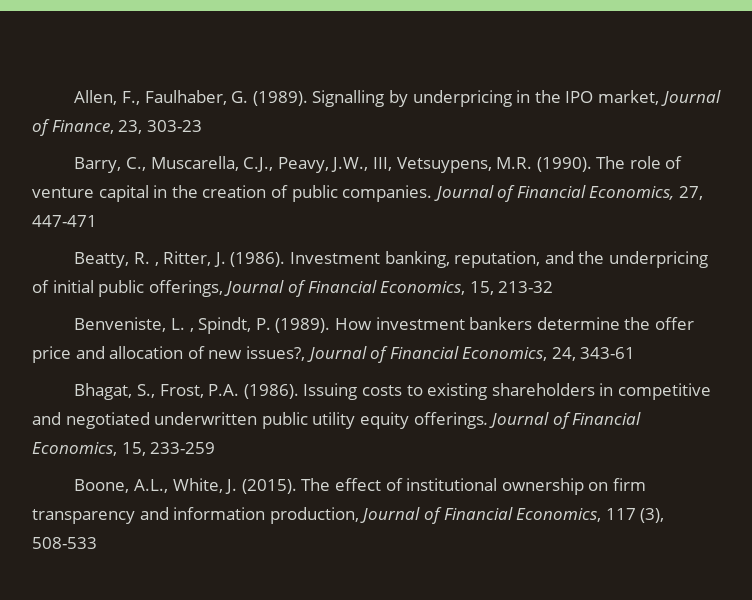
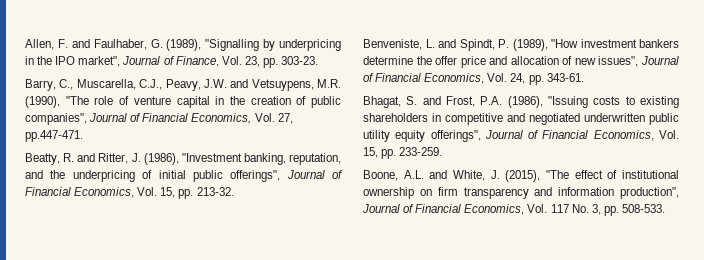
- Allen, F., Faulhaber, G. (1989). Signalling by underpricing in the IPO market, Journal of Finance, 23, 303-23
+ Allen, F. and Faulhaber, G. (1989), "Signalling by underpricing in the IPO market", Journal of Finance, Vol. 23, pp. 303-23.
- Barry, C., Muscarella, C.J., Peavy, J.W., III, Vetsuypens, M.R. (1990). The role of venture capital in the creation of public companies. Journal of Financial Economics, 27, 447-471
+ Barry, C., Muscarella, C.J., Peavy, J.W. and Vetsuypens, M.R. (1990), "The role of venture capital in the creation of public companies", Journal of Financial Economics, Vol. 27, pp.447-471.
- Beatty, R. , Ritter, J. (1986). Investment banking, reputation, and the underpricing of initial public offerings, Journal of Financial Economics, 15, 213-32
+ Beatty, R. and Ritter, J. (1986), "Investment banking, reputation, and the underpricing of initial public offerings", Journal of Financial Economics, Vol. 15, pp. 213-32.
- Benveniste, L. , Spindt, P. (1989). How investment bankers determine the offer price and allocation of new issues?, Journal of Financial Economics, 24, 343-61
- Bhagat, S., Frost, P.A. (1986). Issuing costs to existing shareholders in competitive and negotiated underwritten public utility equity offerings. Journal of Financial Economics, 15, 233-259
- Boone, A.L., White, J. (2015). The effect of institutional ownership on firm transparency and information production, Journal of Financial Economics, 117 (3), 508-533
+ Benveniste, L. and Spindt, P. (1989), "How investment bankers determine the offer price and allocation of new issues", Journal of Financial Economics, Vol. 24, pp. 343-61.
+ Bhagat, S. and Frost, P.A. (1986), "Issuing costs to existing shareholders in competitive and negotiated underwritten public utility equity offerings", Journal of Financial Economics, Vol. 15, pp. 233-259.
+ Boone, A.L. and White, J. (2015), "The effect of institutional ownership on firm transparency and information production", Journal of Financial Economics, Vol. 117 No. 3, pp. 508-533.

